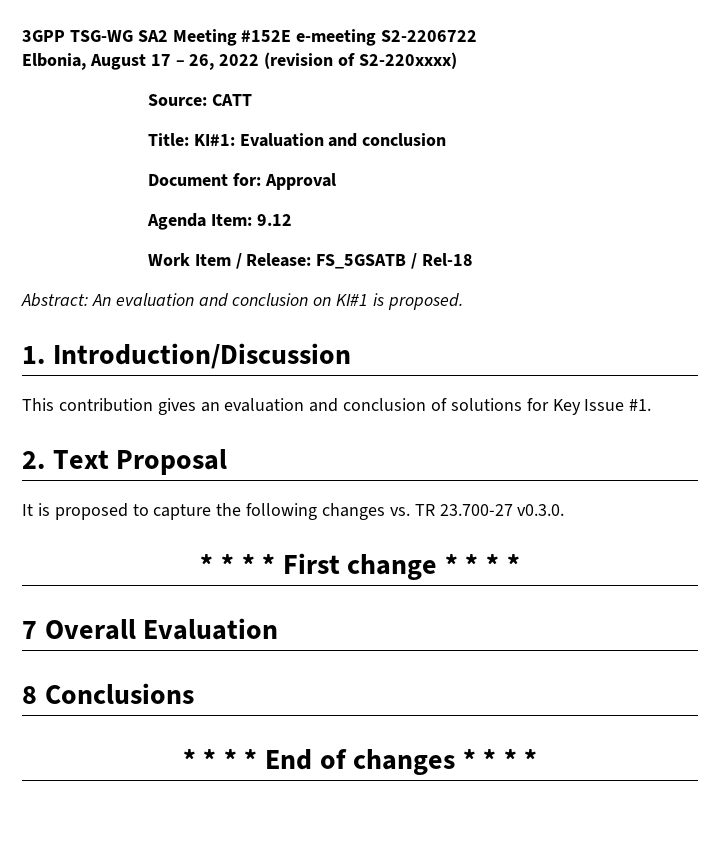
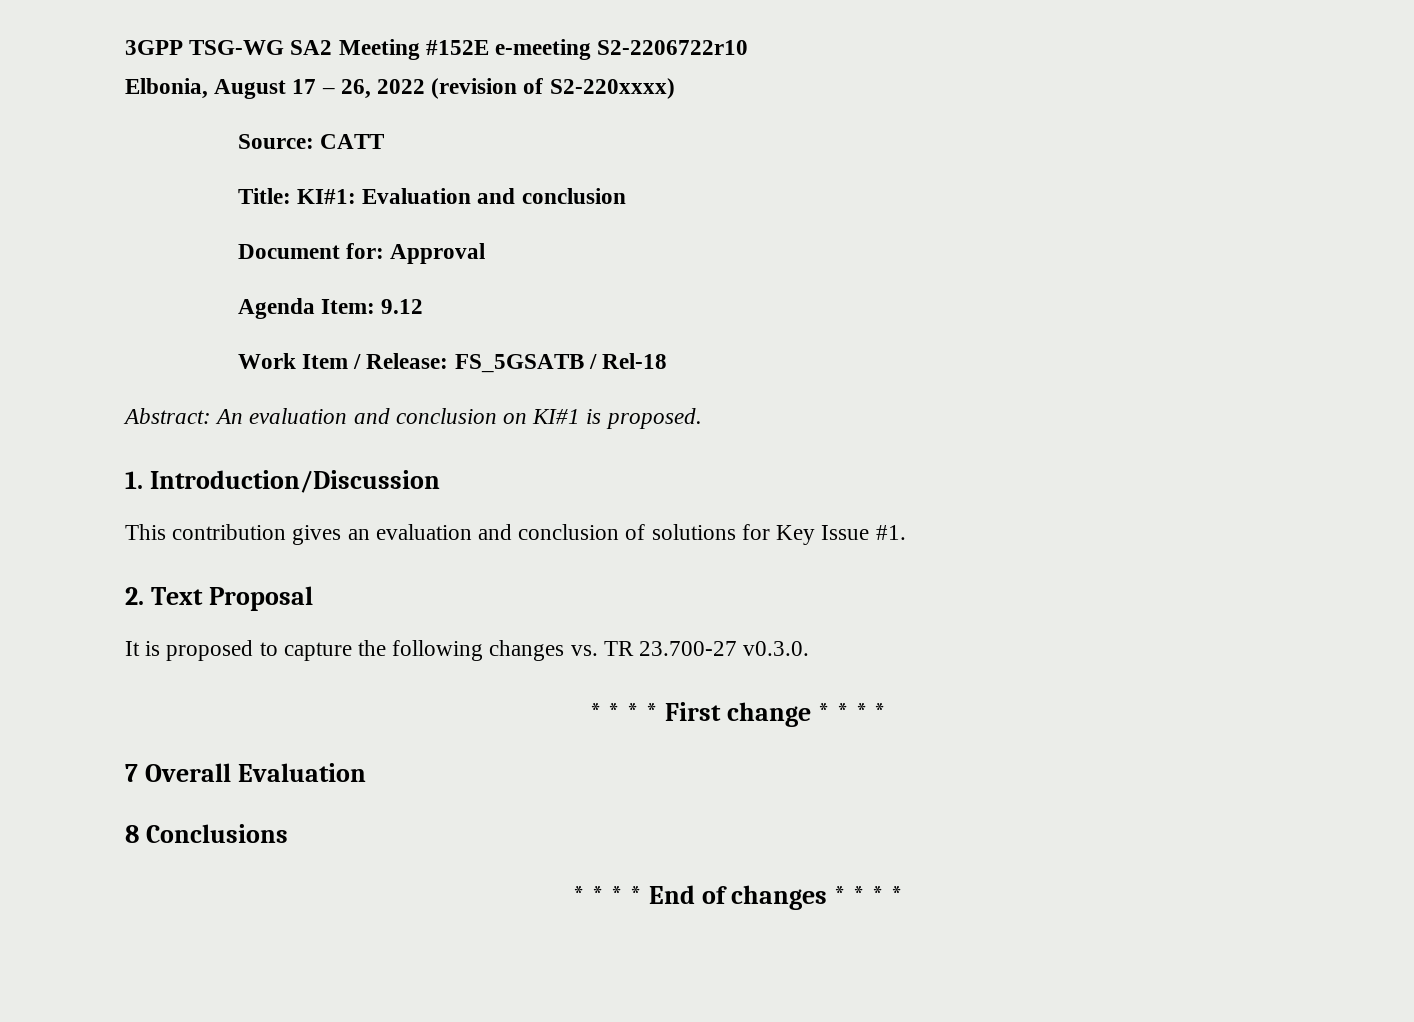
- 3GPP TSG-WG SA2 Meeting #152E e-meeting S2-2206722
+ 3GPP TSG-WG SA2 Meeting #152E e-meeting S2-2206722r10

